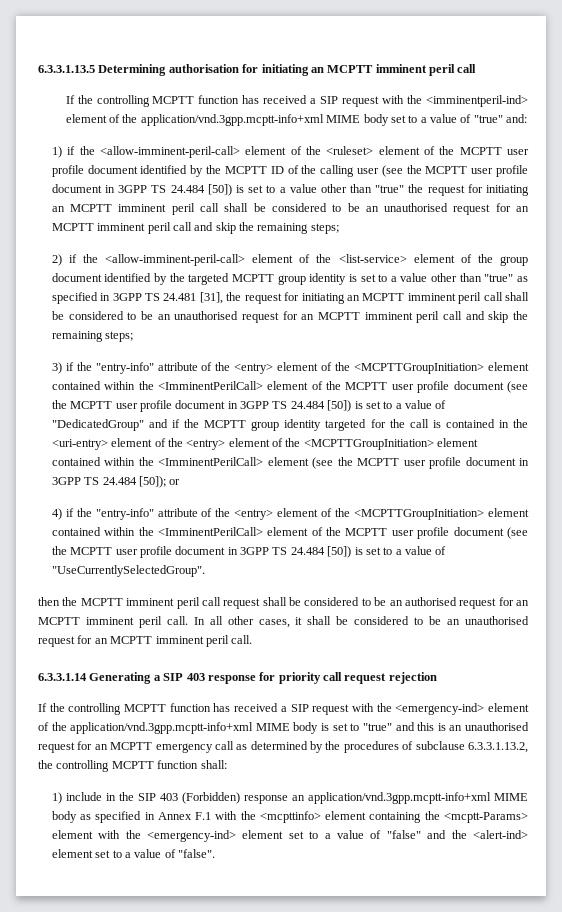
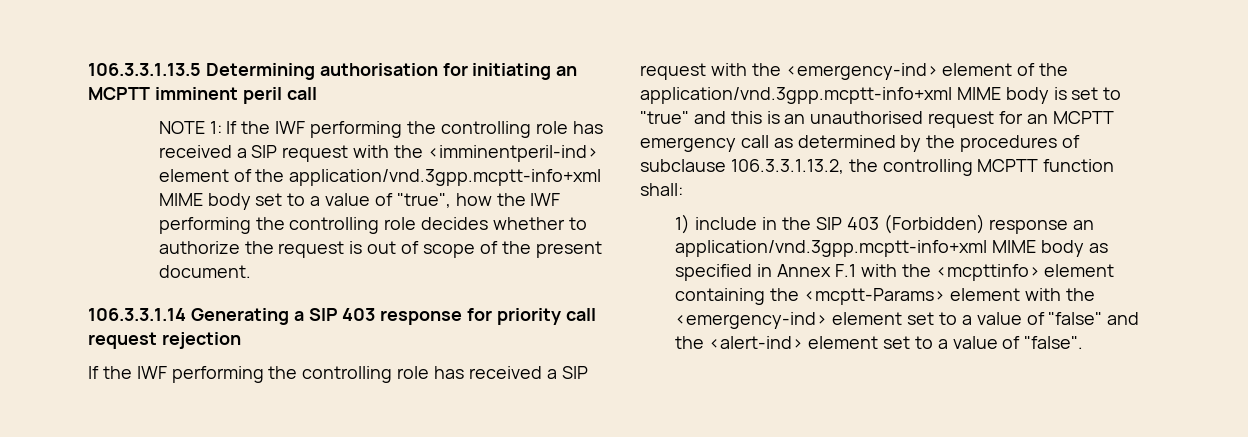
- 6.3.3.1.13.5 Determining authorisation for initiating an MCPTT imminent peril call
+ 106.3.3.1.13.5 Determining authorisation for initiating an MCPTT imminent peril call
- If the controlling MCPTT function has received a SIP request with the <imminentperil-ind> element of the application/vnd.3gpp.mcptt-info+xml MIME body set to a value of "true" and:
- 1) if the <allow-imminent-peril-call> element of the <ruleset> element of the MCPTT user profile document identified by the MCPTT ID of the calling user (see the MCPTT user profile document in 3GPP TS 24.484 [50]) is set to a value other than "true" the request for initiating an MCPTT imminent peril call shall be considered to be an unauthorised request for an MCPTT imminent peril call and skip the remaining steps;
- 2) if the <allow-imminent-peril-call> element of the <list-service> element of the group document identified by the targeted MCPTT group identity is set to a value other than "true" as specified in 3GPP TS 24.481 [31], the request for initiating an MCPTT imminent peril call shall be considered to be an unauthorised request for an MCPTT imminent peril call and skip the remaining steps;
- 3) if the "entry-info" attribute of the <entry> element of the <MCPTTGroupInitiation> element contained within the <ImminentPerilCall> element of the MCPTT user profile document (see the MCPTT user profile document in 3GPP TS 24.484 [50]) is set to a value of "DedicatedGroup" and if the MCPTT group identity targeted for the call is contained in the <uri-entry> element of the <entry> element of the <MCPTTGroupInitiation> element contained within the <ImminentPerilCall> element (see the MCPTT user profile document in 3GPP TS 24.484 [50]); or
- 4) if the "entry-info" attribute of the <entry> element of the <MCPTTGroupInitiation> element contained within the <ImminentPerilCall> element of the MCPTT user profile document (see the MCPTT user profile document in 3GPP TS 24.484 [50]) is set to a value of "UseCurrentlySelectedGroup".
- then the MCPTT imminent peril call request shall be considered to be an authorised request for an MCPTT imminent peril call. In all other cases, it shall be considered to be an unauthorised request for an MCPTT imminent peril call.
- 6.3.3.1.14 Generating a SIP 403 response for priority call request rejection
+ NOTE 1: If the IWF performing the controlling role has received a SIP request with the <imminentperil-ind> element of the application/vnd.3gpp.mcptt-info+xml MIME body set to a value of "true", how the IWF performing the controlling role decides whether to authorize the request is out of scope of the present document.
+ 106.3.3.1.14 Generating a SIP 403 response for priority call request rejection
- If the controlling MCPTT function has received a SIP request with the <emergency-ind> element of the application/vnd.3gpp.mcptt-info+xml MIME body is set to "true" and this is an unauthorised request for an MCPTT emergency call as determined by the procedures of subclause 6.3.3.1.13.2, the controlling MCPTT function shall:
+ If the IWF performing the controlling role has received a SIP request with the <emergency-ind> element of the application/vnd.3gpp.mcptt-info+xml MIME body is set to "true" and this is an unauthorised request for an MCPTT emergency call as determined by the procedures of subclause 106.3.3.1.13.2, the controlling MCPTT function shall:

